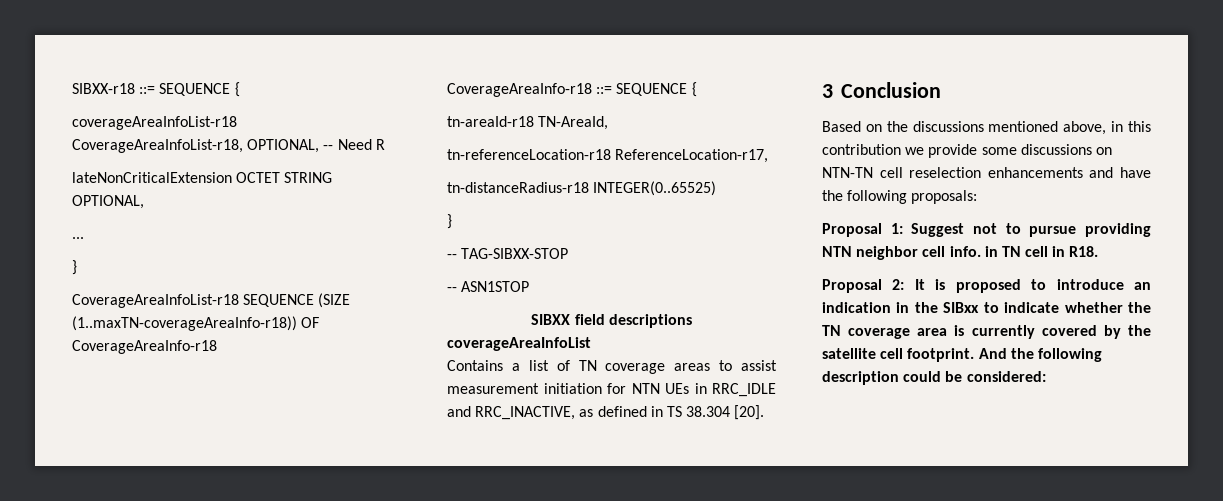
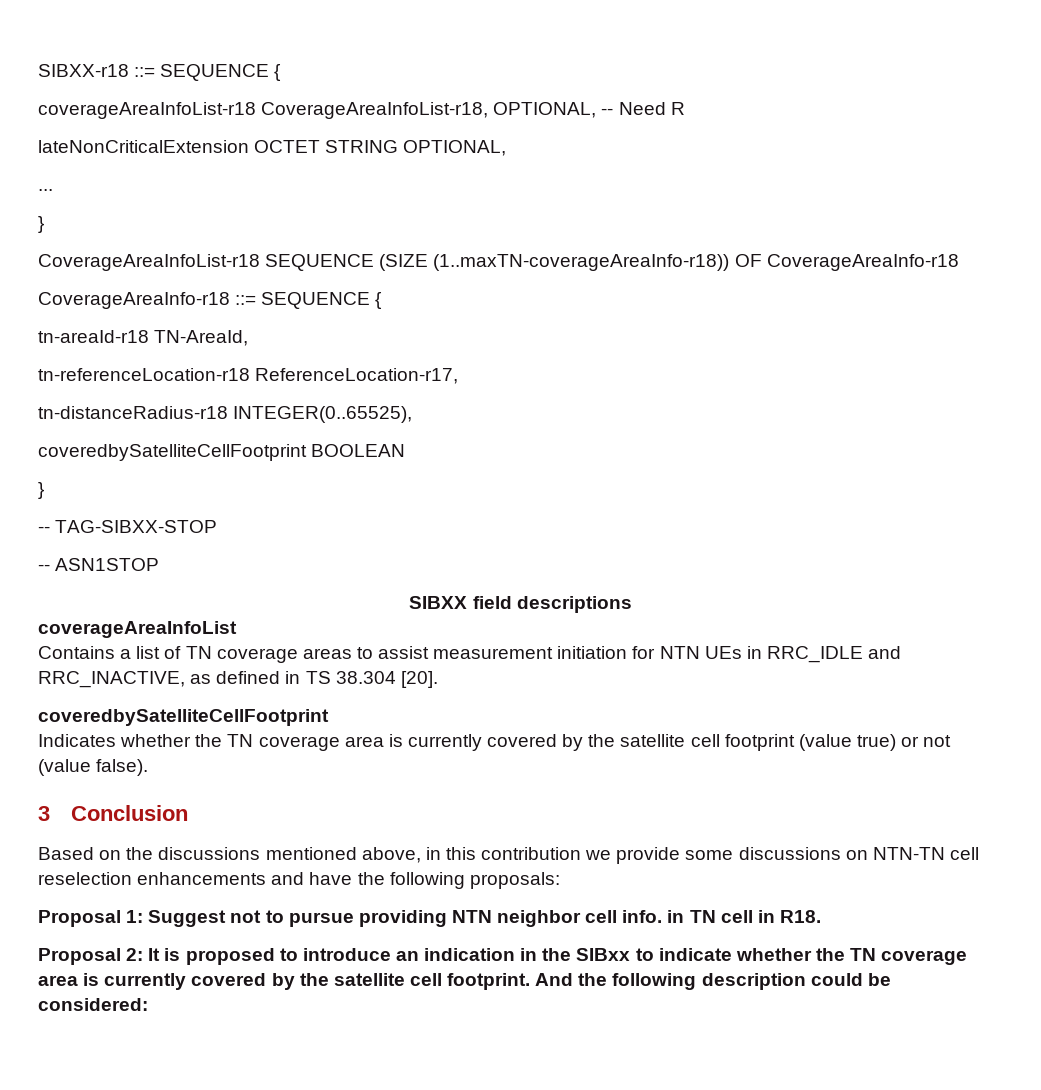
- tn-distanceRadius-r18 INTEGER(0..65525)
+ tn-distanceRadius-r18 INTEGER(0..65525),
+ coveredbySatelliteCellFootprint BOOLEAN
  Contains a list of TN coverage areas to assist measurement initiation for NTN UEs in RRC_IDLE and RRC_INACTIVE, as defined in TS 38.304 [20].
+ coveredbySatelliteCellFootprint
+ Indicates whether the TN coverage area is currently covered by the satellite cell footprint (value true) or not (value false).

